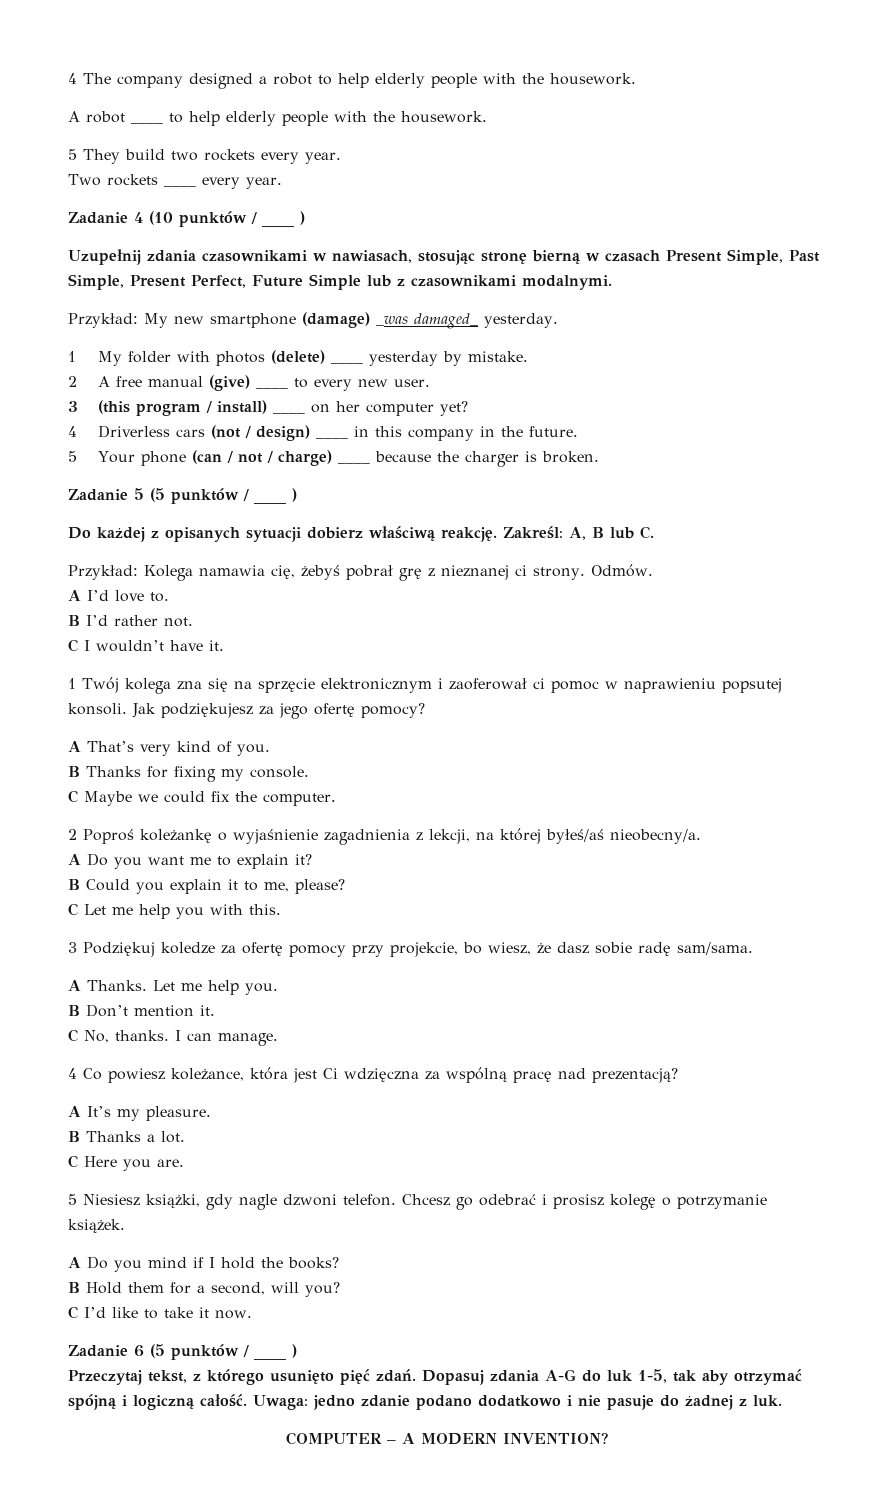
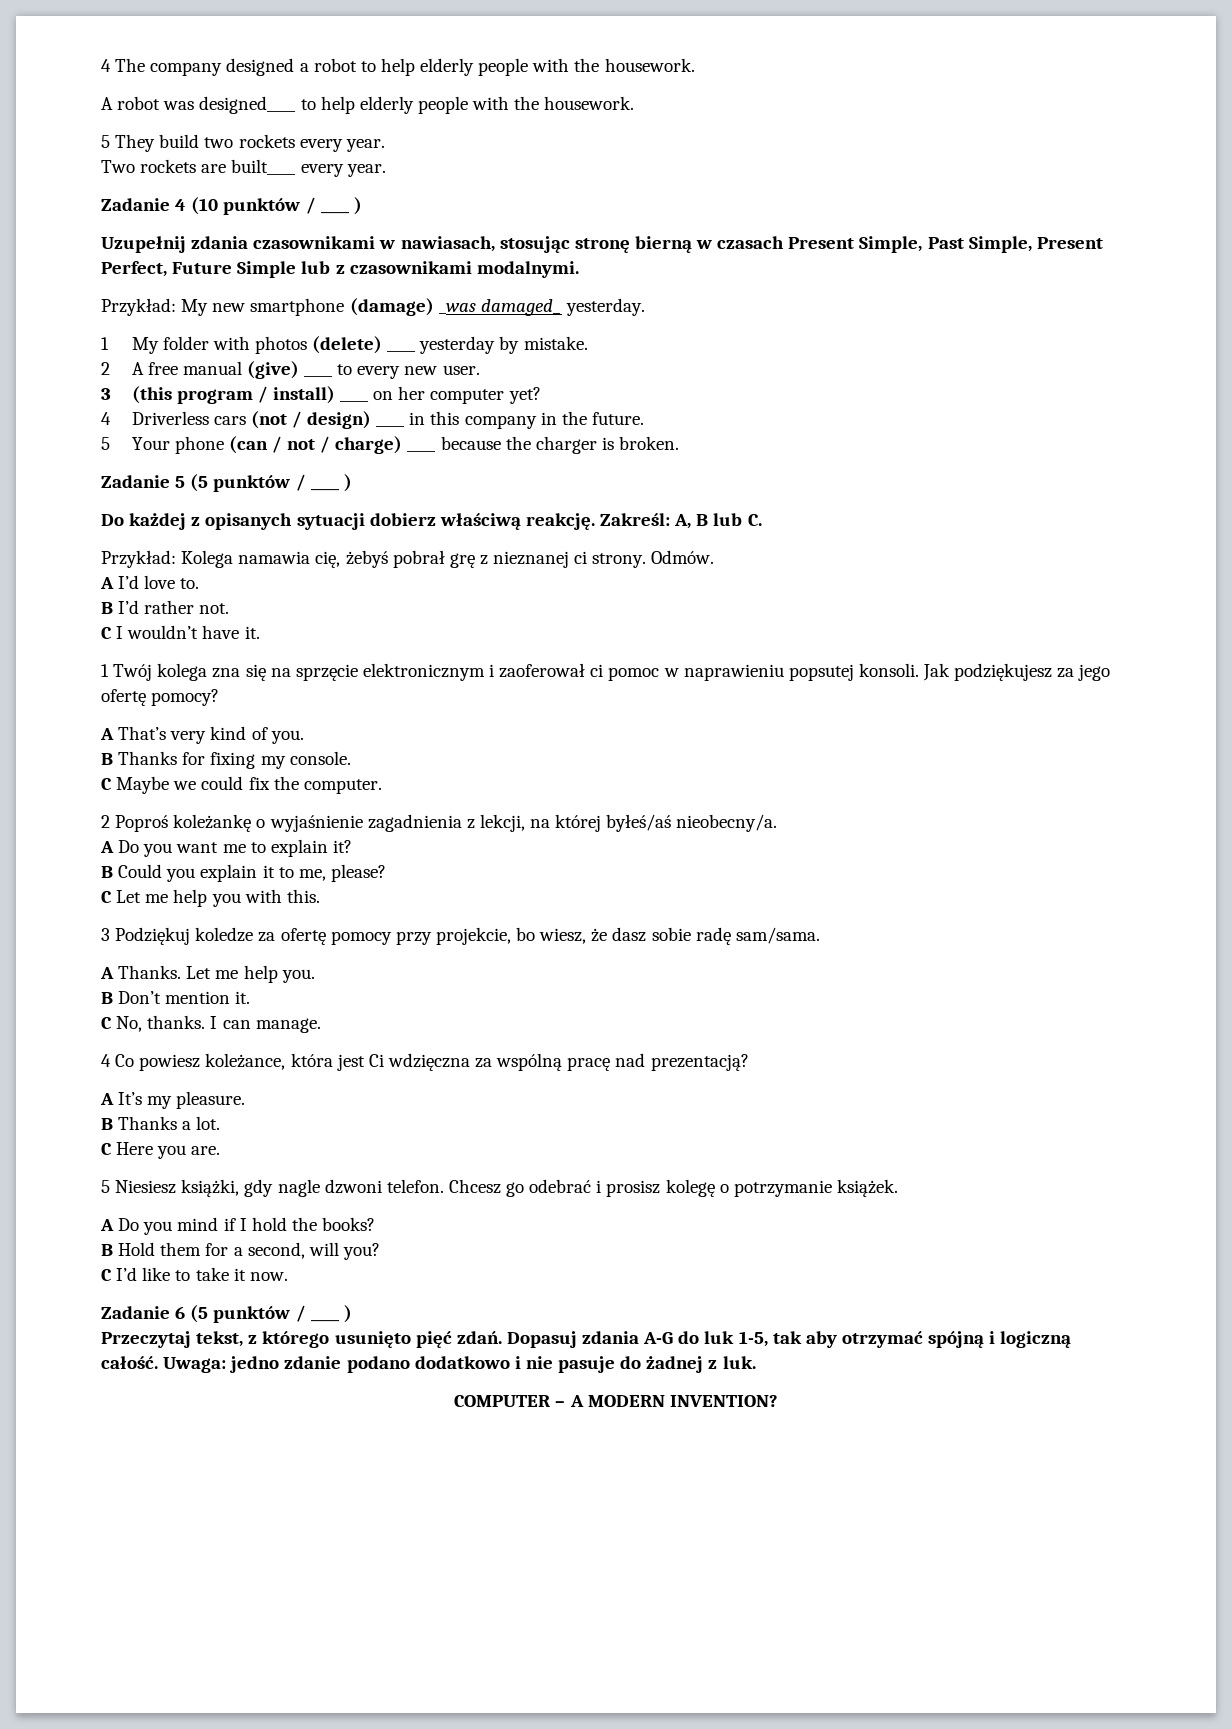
- A robot ____ to help elderly people with the housework.
+ A robot was designed____ to help elderly people with the housework.
- Two rockets ____ every year.
+ Two rockets are built____ every year.

